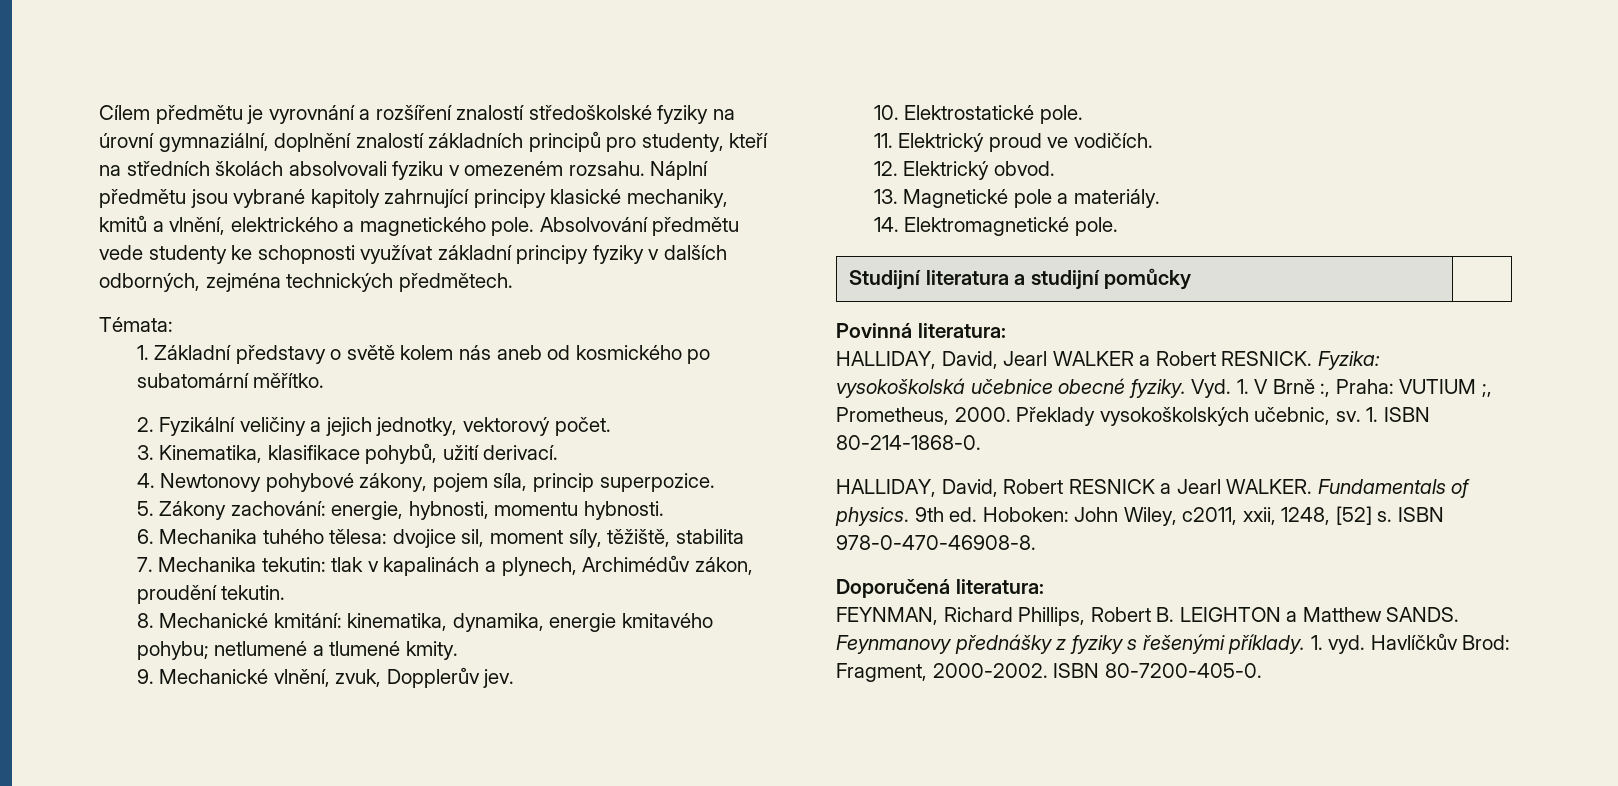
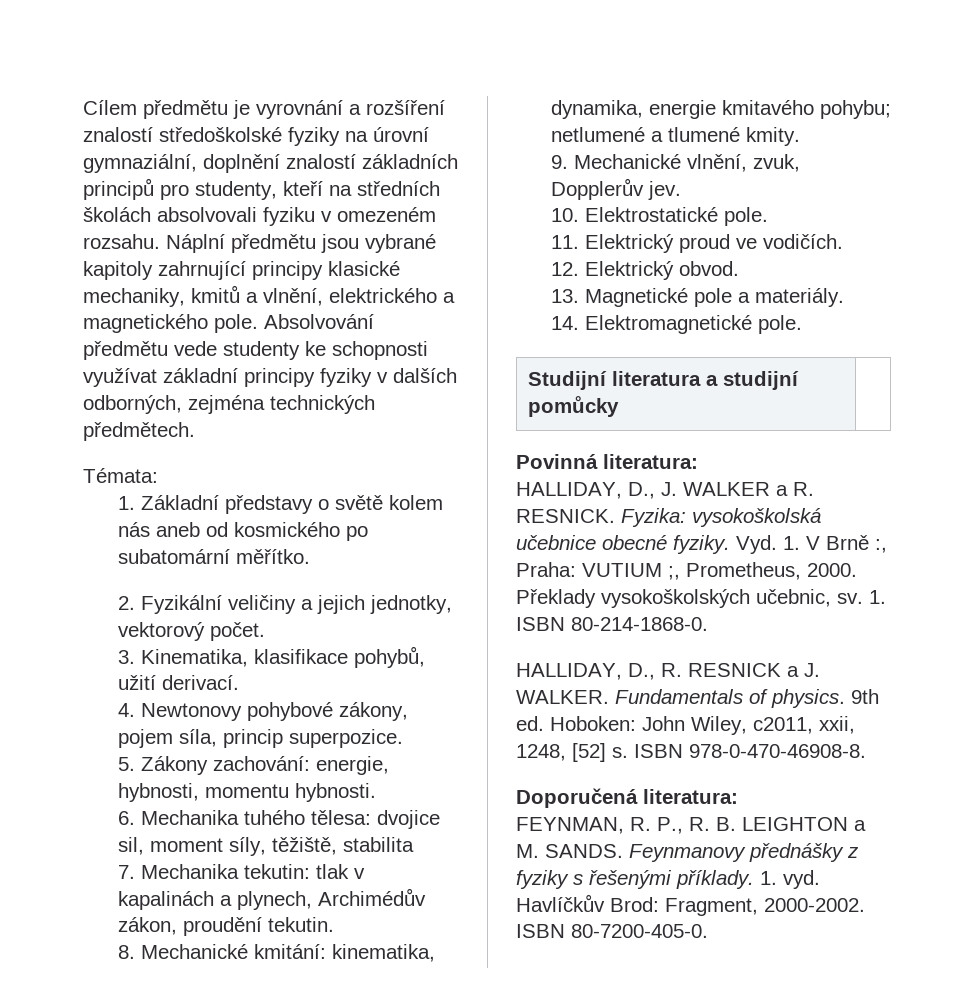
- HALLIDAY, David, Jearl WALKER a Robert RESNICK.
+ HALLIDAY, D., J. WALKER a R. RESNICK.
- HALLIDAY, David, Robert RESNICK a Jearl WALKER.
+ HALLIDAY, D., R. RESNICK a J. WALKER.
- FEYNMAN, Richard Phillips, Robert B. LEIGHTON a Matthew SANDS.
+ FEYNMAN, R. P., R. B. LEIGHTON a M. SANDS.

